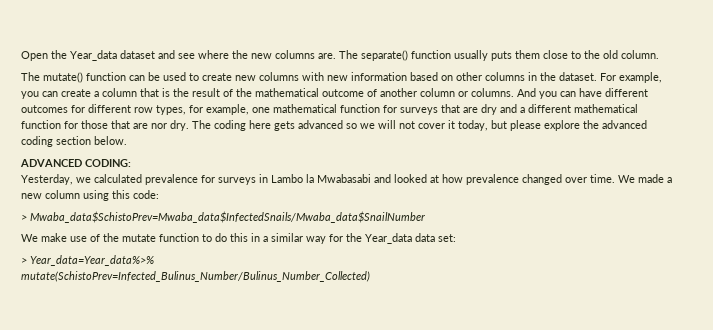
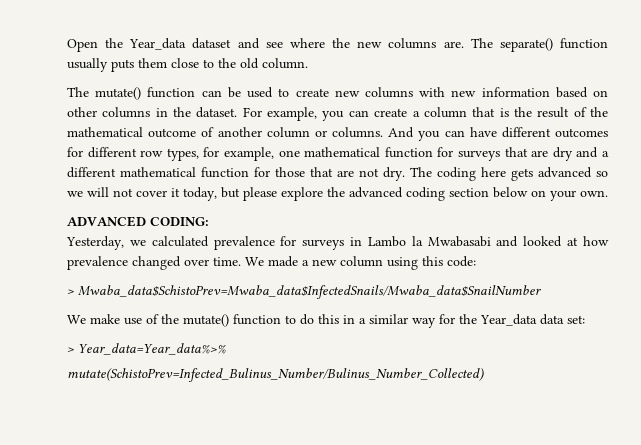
- And you can have different outcomes for different row types, for example, one mathematical function for surveys that are dry and a different mathematical function for those that are nor dry.
+ And you can have different outcomes for different row types, for example, one mathematical function for surveys that are dry and a different mathematical function for those that are not dry.
- The coding here gets advanced so we will not cover it today, but please explore the advanced coding section below.
+ The coding here gets advanced so we will not cover it today, but please explore the advanced coding section below on your own.
- We make use of the mutate function to do this in a similar way for the Year_data data set:
+ We make use of the mutate() function to do this in a similar way for the Year_data data set:

